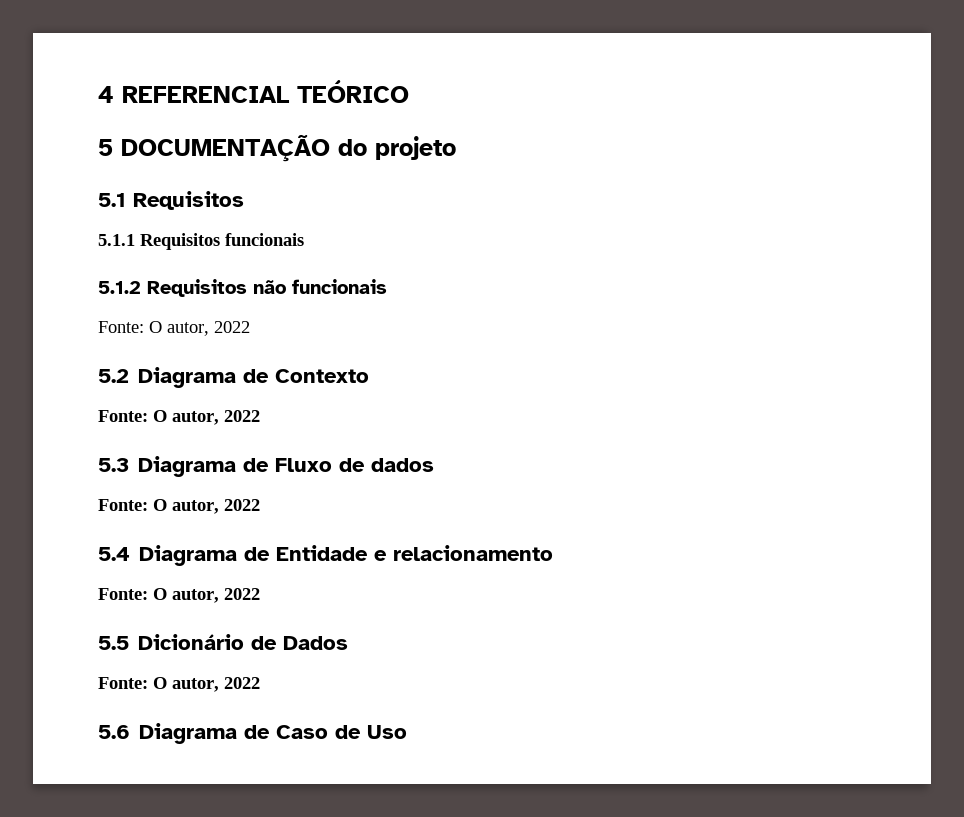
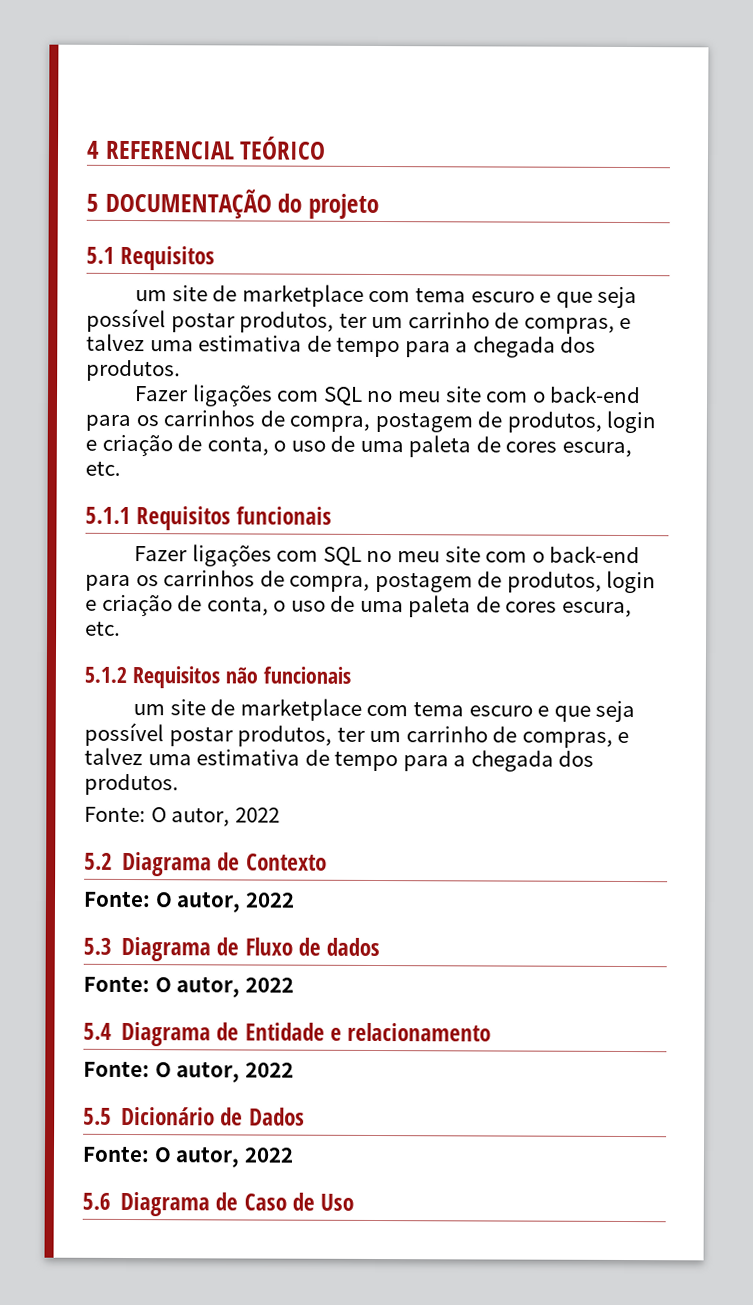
  5.1 Requisitos
+ um site de marketplace com tema escuro e que seja possível postar produtos, ter um carrinho de compras, e talvez uma estimativa de tempo para a chegada dos produtos.
+ Fazer ligações com SQL no meu site com o back-end para os carrinhos de compra, postagem de produtos, login e criação de conta, o uso de uma paleta de cores escura, etc.
  5.1.1 Requisitos funcionais
+ Fazer ligações com SQL no meu site com o back-end para os carrinhos de compra, postagem de produtos, login e criação de conta, o uso de uma paleta de cores escura, etc.
  5.1.2 Requisitos não funcionais
+ um site de marketplace com tema escuro e que seja possível postar produtos, ter um carrinho de compras, e talvez uma estimativa de tempo para a chegada dos produtos.

